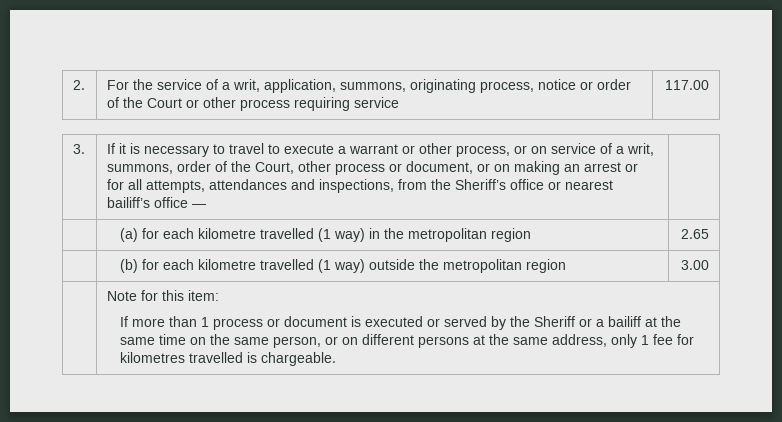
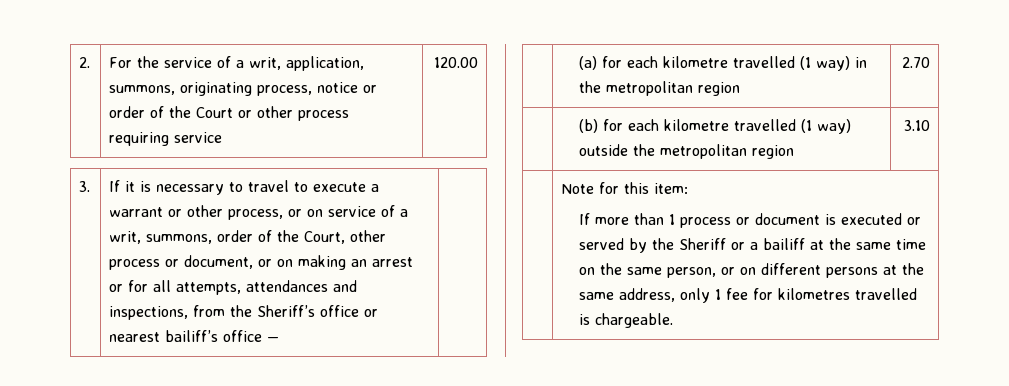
- 2. | For the service of a writ, application, summons, originating process, notice or order of the Court or other process requiring service | 117.00
+ 2. | For the service of a writ, application, summons, originating process, notice or order of the Court or other process requiring service | 120.00
- | (a) for each kilometre travelled (1 way) in the metropolitan region | 2.65
+ | (a) for each kilometre travelled (1 way) in the metropolitan region | 2.70
- | (b) for each kilometre travelled (1 way) outside the metropolitan region | 3.00
+ | (b) for each kilometre travelled (1 way) outside the metropolitan region | 3.10

